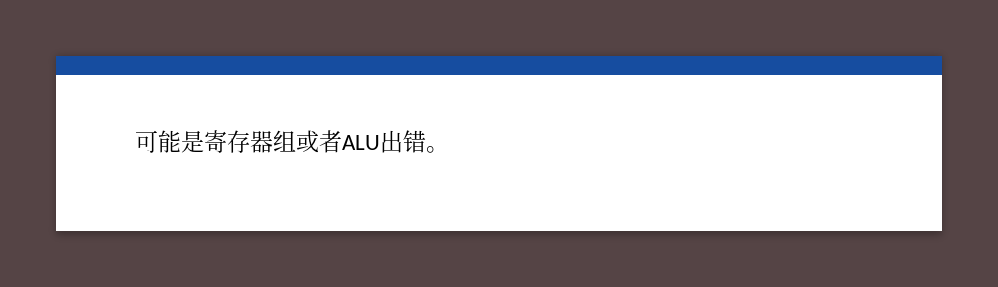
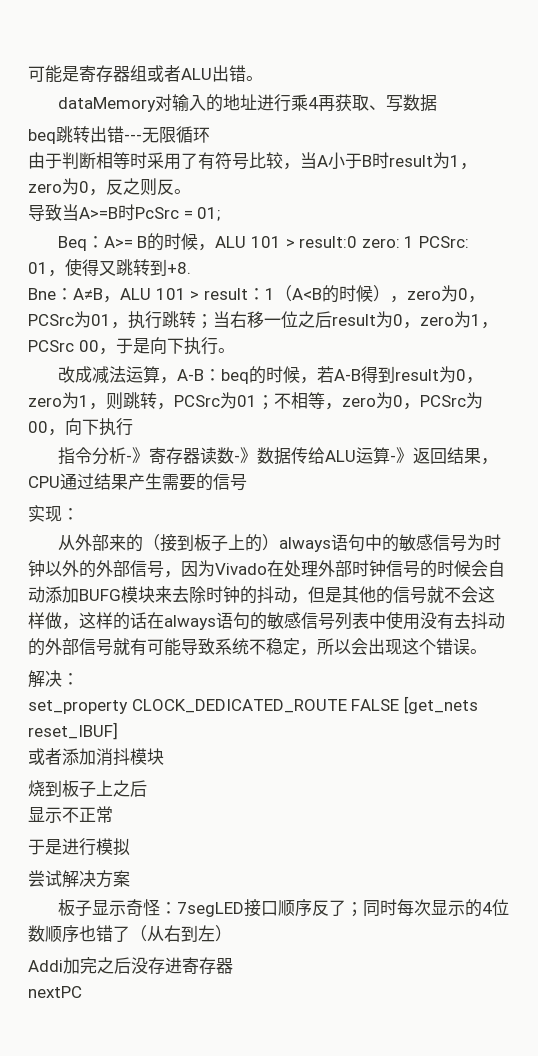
+ dataMemory对输入的地址进行乘4再获取、写数据
+ beq跳转出错---无限循环
+ 由于判断相等时采用了有符号比较，当A小于B时result为1，zero为0，反之则反。
+ 导致当A>=B时PcSrc = 01;
+ Beq：A>= B的时候，ALU 101 > result:0 zero: 1 PCSrc: 01，使得又跳转到+8.
+ Bne：A≠B，ALU 101 > result：1（A<B的时候），zero为0，PCSrc为01，执行跳转；当右移一位之后result为0，zero为1，PCSrc 00，于是向下执行。
+ 改成减法运算，A-B：beq的时候，若A-B得到result为0，zero为1，则跳转，PCSrc为01；不相等，zero为0，PCSrc为00，向下执行
+ 指令分析-》寄存器读数-》数据传给ALU运算-》返回结果，CPU通过结果产生需要的信号
+ 实现：
+ 从外部来的（接到板子上的）always语句中的敏感信号为时钟以外的外部信号，因为Vivado在处理外部时钟信号的时候会自动添加BUFG模块来去除时钟的抖动，但是其他的信号就不会这样做，这样的话在always语句的敏感信号列表中使用没有去抖动的外部信号就有可能导致系统不稳定，所以会出现这个错误。
+ 解决：
+ set_property CLOCK_DEDICATED_ROUTE FALSE [get_nets reset_IBUF]
+ 或者添加消抖模块
+ 烧到板子上之后
+ 显示不正常
+ 于是进行模拟
+ 尝试解决方案
+ 板子显示奇怪：7segLED接口顺序反了；同时每次显示的4位数顺序也错了（从右到左）
+ Addi加完之后没存进寄存器
+ nextPC

